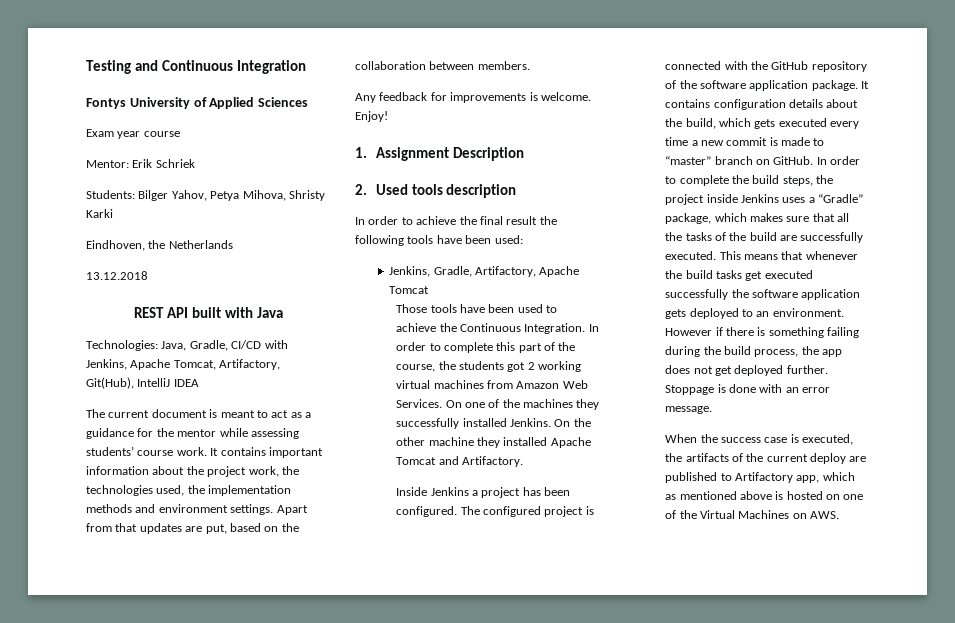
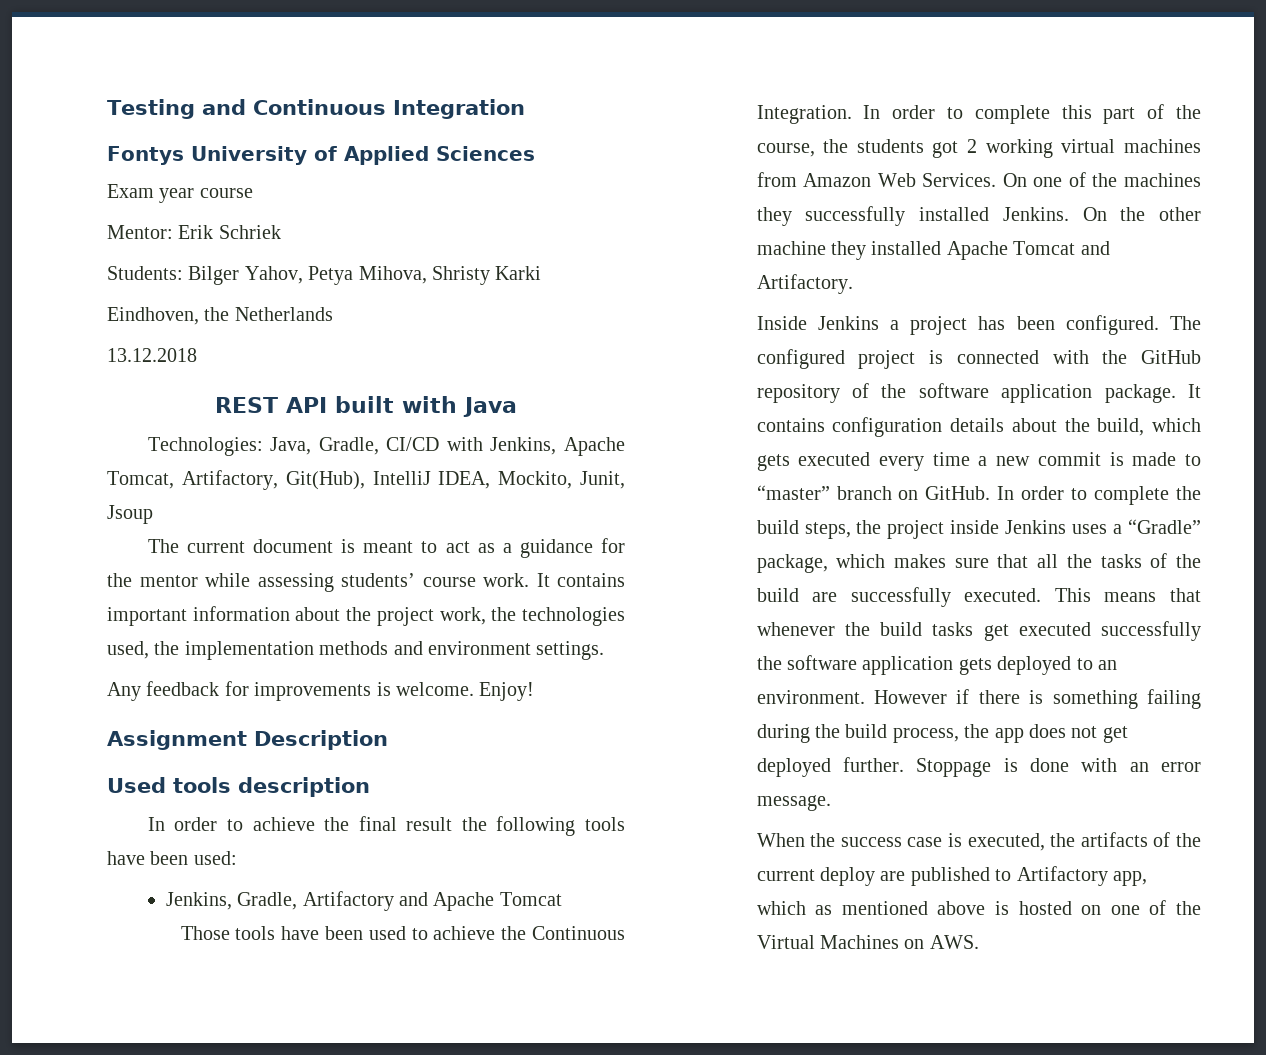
- Technologies: Java, Gradle, CI/CD with Jenkins, Apache Tomcat, Artifactory, Git(Hub), IntelliJ IDEA
+ Technologies: Java, Gradle, CI/CD with Jenkins, Apache Tomcat, Artifactory, Git(Hub), IntelliJ IDEA, Mockito, Junit, Jsoup
- Apart from that updates are put, based on the collaboration between members.
- 1. Assignment Description
+ Assignment Description
- 2. Used tools description
+ Used tools description
- Jenkins, Gradle, Artifactory, Apache Tomcat
+ Jenkins, Gradle, Artifactory and Apache Tomcat

